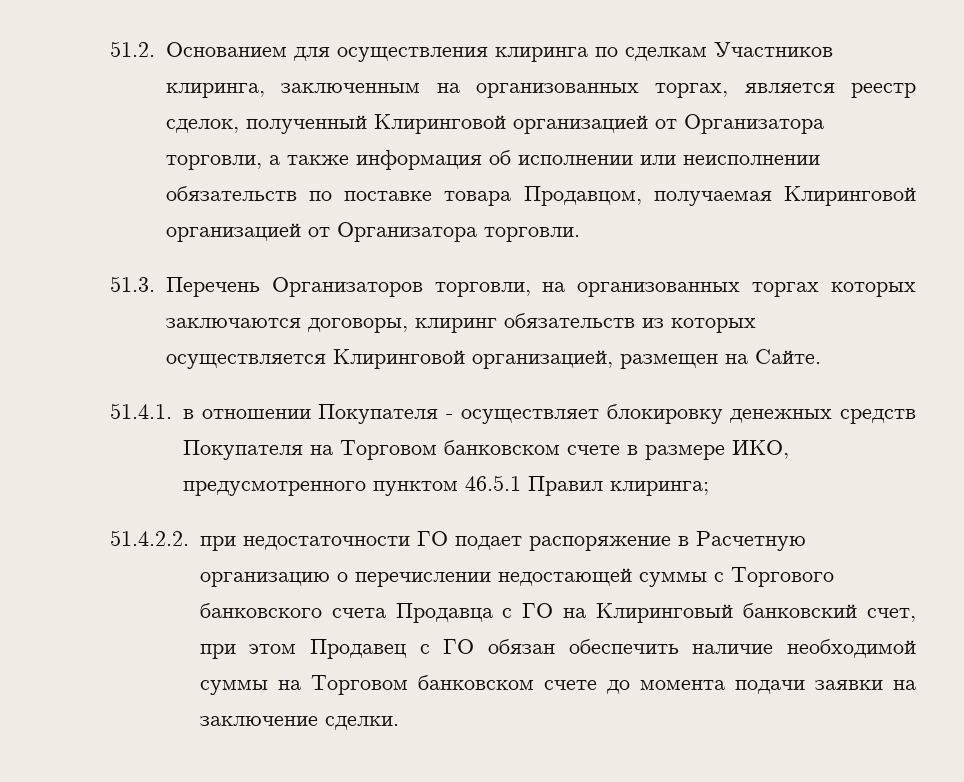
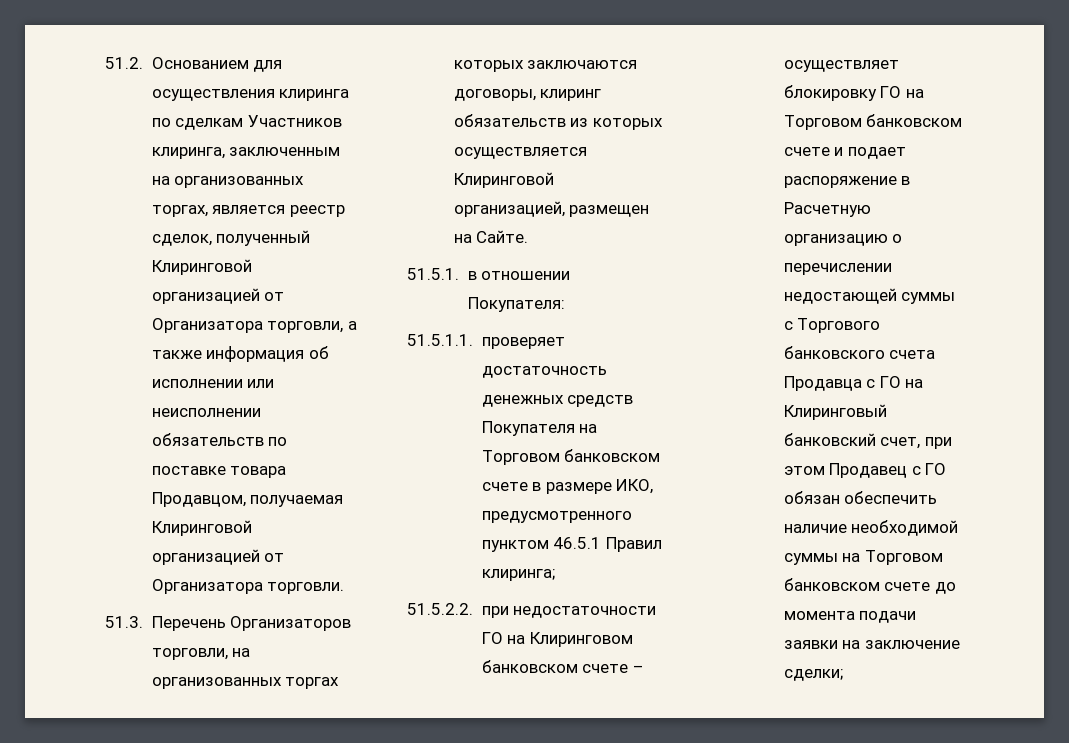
- 51.4.1. в отношении Покупателя - осуществляет блокировку денежных средств Покупателя на Торговом банковском счете в размере ИКО, предусмотренного пунктом 46.5.1 Правил клиринга;
+ 51.5.1. в отношении Покупателя:
+ 51.5.1.1. проверяет достаточность денежных средств Покупателя на Торговом банковском счете в размере ИКО, предусмотренного пунктом 46.5.1 Правил клиринга;
- 51.4.2.2. при недостаточности ГО подает распоряжение в Расчетную организацию о перечислении недостающей суммы с Торгового банковского счета Продавца с ГО на Клиринговый банковский счет, при этом Продавец с ГО обязан обеспечить наличие необходимой суммы на Торговом банковском счете до момента подачи заявки на заключение сделки.
+ 51.5.2.2. при недостаточности ГО на Клиринговом банковском счете – осуществляет блокировку ГО на Торговом банковском счете и подает распоряжение в Расчетную организацию о перечислении недостающей суммы с Торгового банковского счета Продавца с ГО на Клиринговый банковский счет, при этом Продавец с ГО обязан обеспечить наличие необходимой суммы на Торговом банковском счете до момента подачи заявки на заключение сделки;

